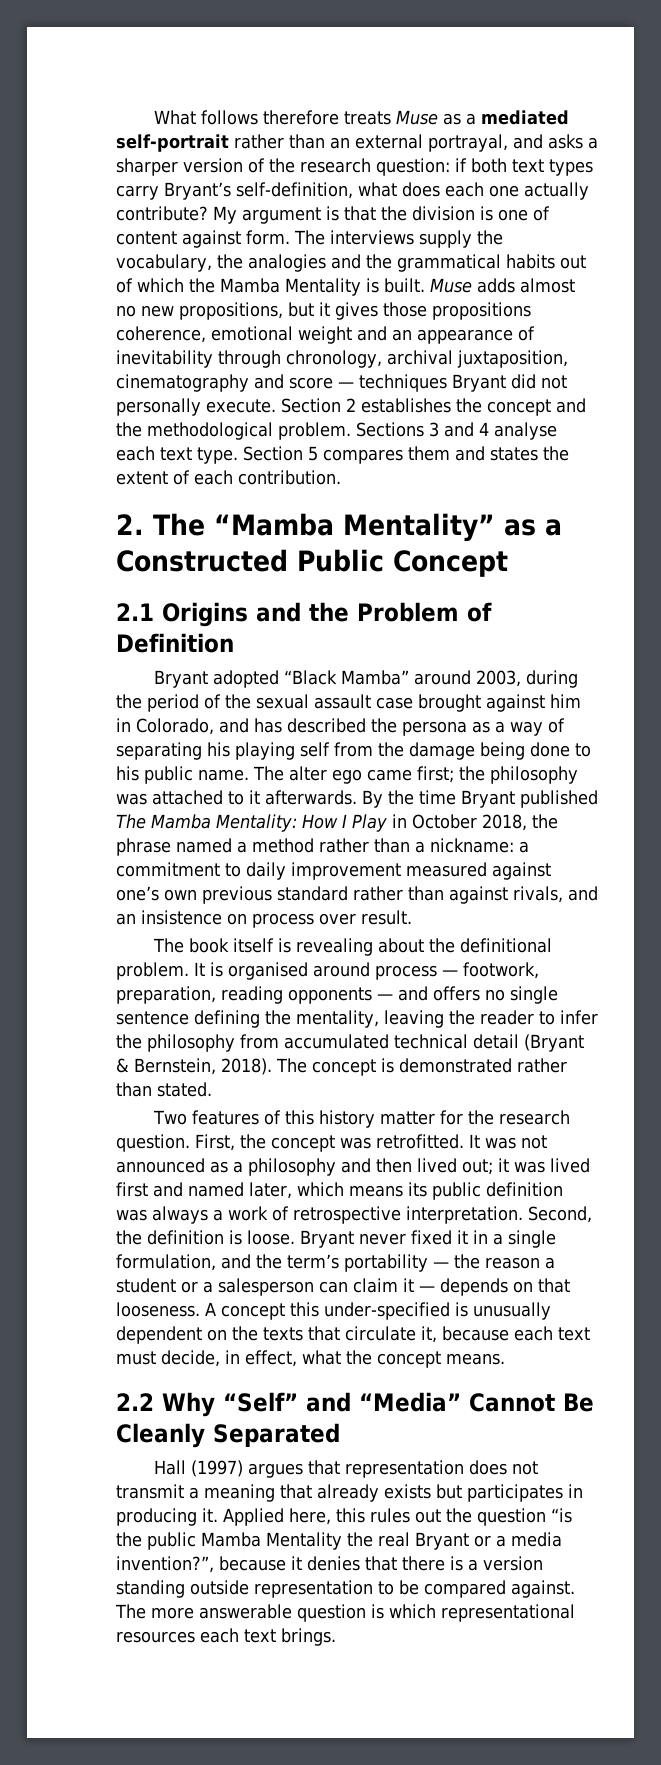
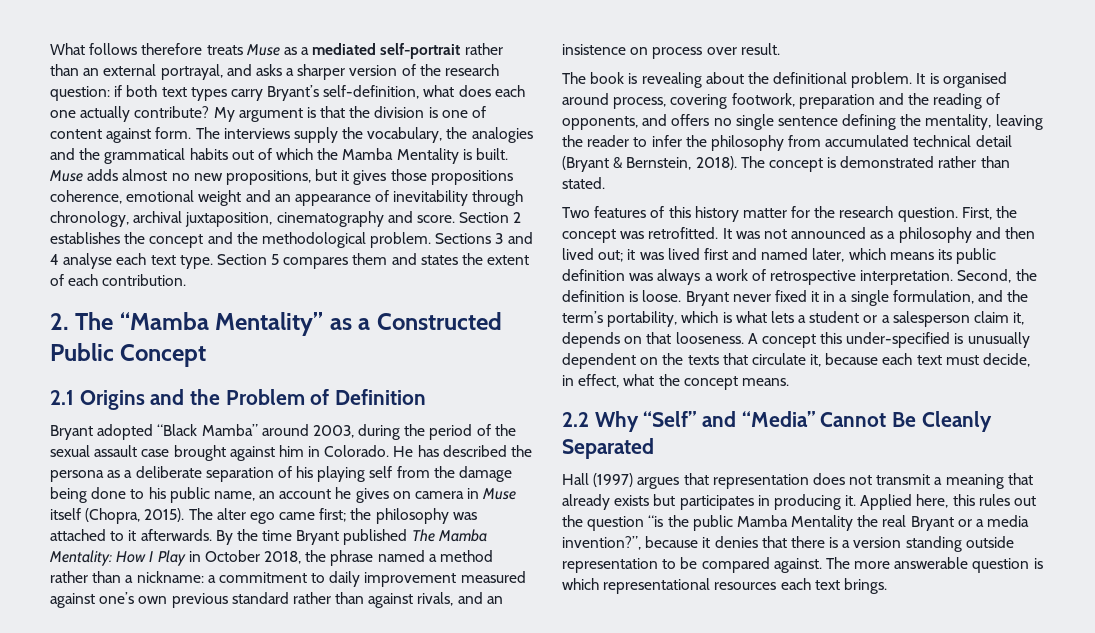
- Muse adds almost no new propositions, but it gives those propositions coherence, emotional weight and an appearance of inevitability through chronology, archival juxtaposition, cinematography and score — techniques Bryant did not personally execute.
+ Muse adds almost no new propositions, but it gives those propositions coherence, emotional weight and an appearance of inevitability through chronology, archival juxtaposition, cinematography and score.
- Bryant adopted “Black Mamba” around 2003, during the period of the sexual assault case brought against him in Colorado, and has described the persona as a way of separating his playing self from the damage being done to his public name.
+ Bryant adopted “Black Mamba” around 2003, during the period of the sexual assault case brought against him in Colorado. He has described the persona as a deliberate separation of his playing self from the damage being done to his public name, an account he gives on camera in Muse itself (Chopra, 2015).
- The book itself is revealing about the definitional problem.
+ The book is revealing about the definitional problem.
- It is organised around process — footwork, preparation, reading opponents — and offers no single sentence defining the mentality, leaving the reader to infer the philosophy from accumulated technical detail (Bryant & Bernstein, 2018).
+ It is organised around process, covering footwork, preparation and the reading of opponents, and offers no single sentence defining the mentality, leaving the reader to infer the philosophy from accumulated technical detail (Bryant & Bernstein, 2018).
- Bryant never fixed it in a single formulation, and the term’s portability — the reason a student or a salesperson can claim it — depends on that looseness.
+ Bryant never fixed it in a single formulation, and the term’s portability, which is what lets a student or a salesperson claim it, depends on that looseness.

